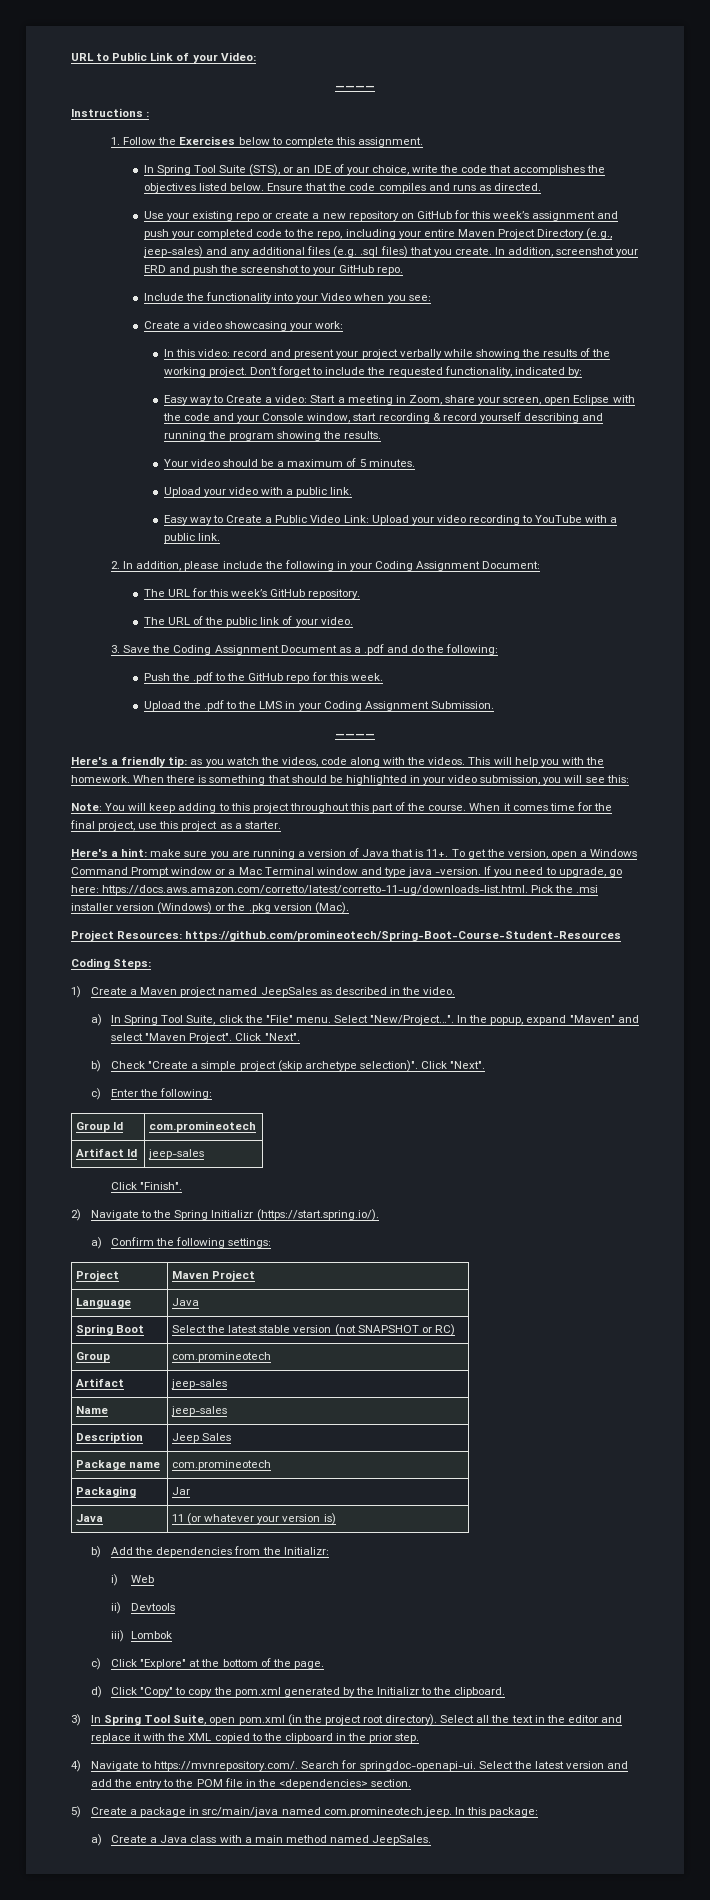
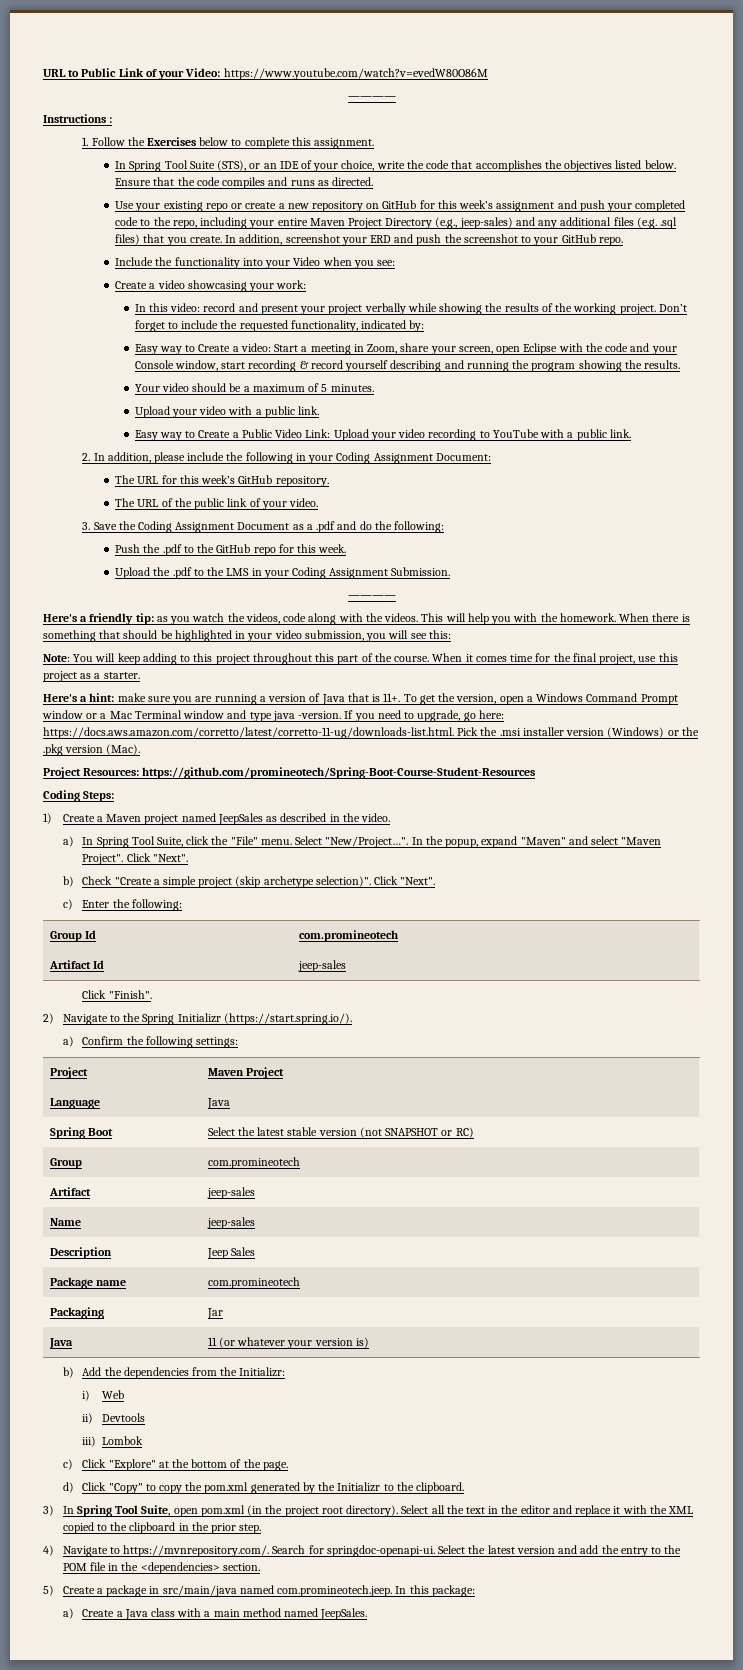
- URL to Public Link of your Video:
+ URL to Public Link of your Video: https://www.youtube.com/watch?v=evedW80O86M

